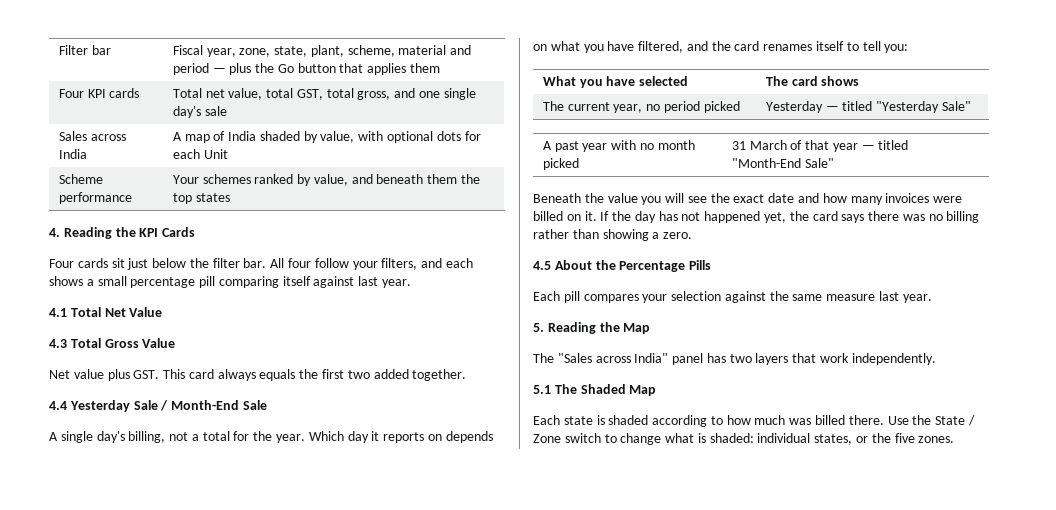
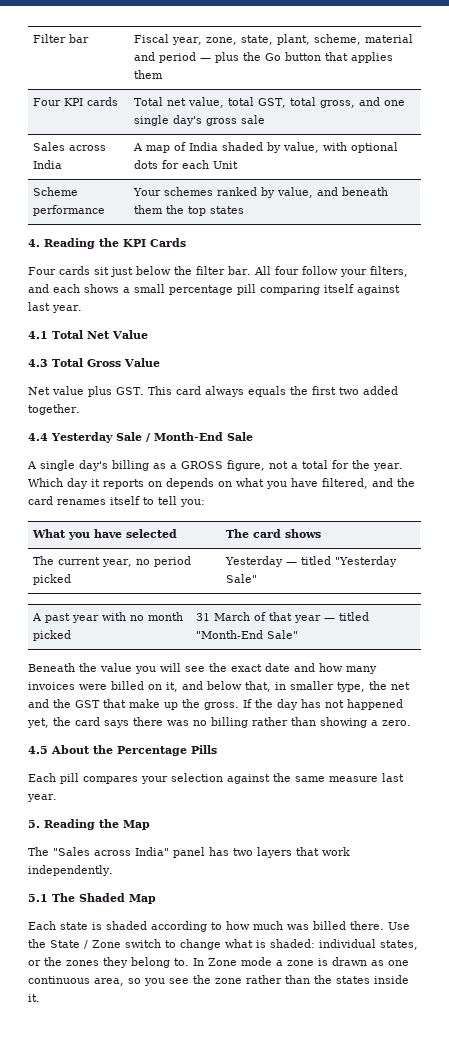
- Four KPI cards | Total net value, total GST, total gross, and one single day's sale
+ Four KPI cards | Total net value, total GST, total gross, and one single day's gross sale
- A single day's billing, not a total for the year.
+ A single day's billing as a GROSS figure, not a total for the year.
- Beneath the value you will see the exact date and how many invoices were billed on it.
+ Beneath the value you will see the exact date and how many invoices were billed on it, and below that, in smaller type, the net and the GST that make up the gross.
- Use the State / Zone switch to change what is shaded: individual states, or the five zones.
+ Use the State / Zone switch to change what is shaded: individual states, or the zones they belong to. In Zone mode a zone is drawn as one continuous area, so you see the zone rather than the states inside it.

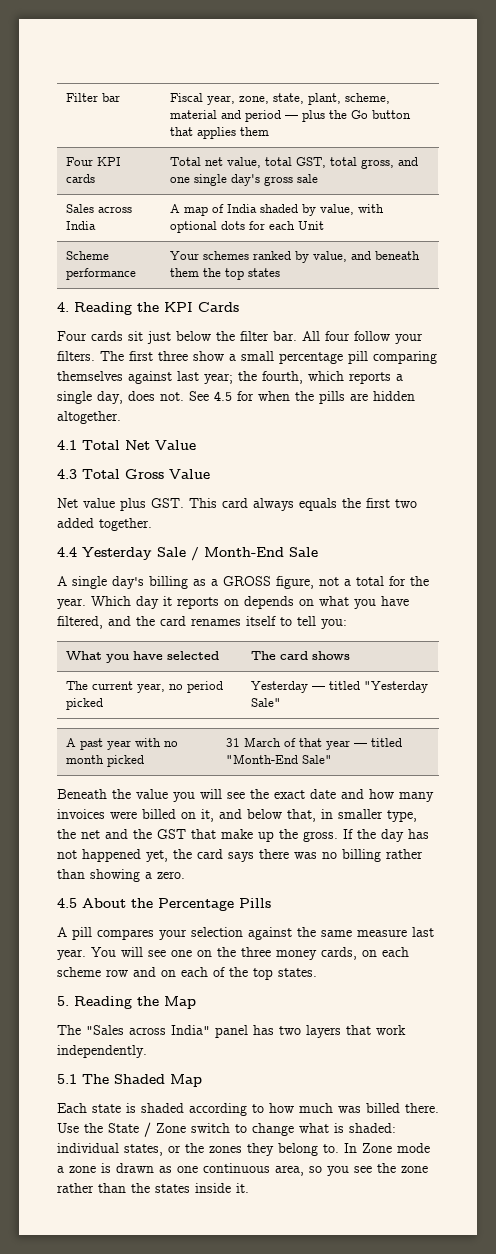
- All four follow your filters, and each shows a small percentage pill comparing itself against last year.
+ All four follow your filters. The first three show a small percentage pill comparing themselves against last year; the fourth, which reports a single day, does not. See 4.5 for when the pills are hidden altogether.
- Each pill compares your selection against the same measure last year.
+ A pill compares your selection against the same measure last year. You will see one on the three money cards, on each scheme row and on each of the top states.

